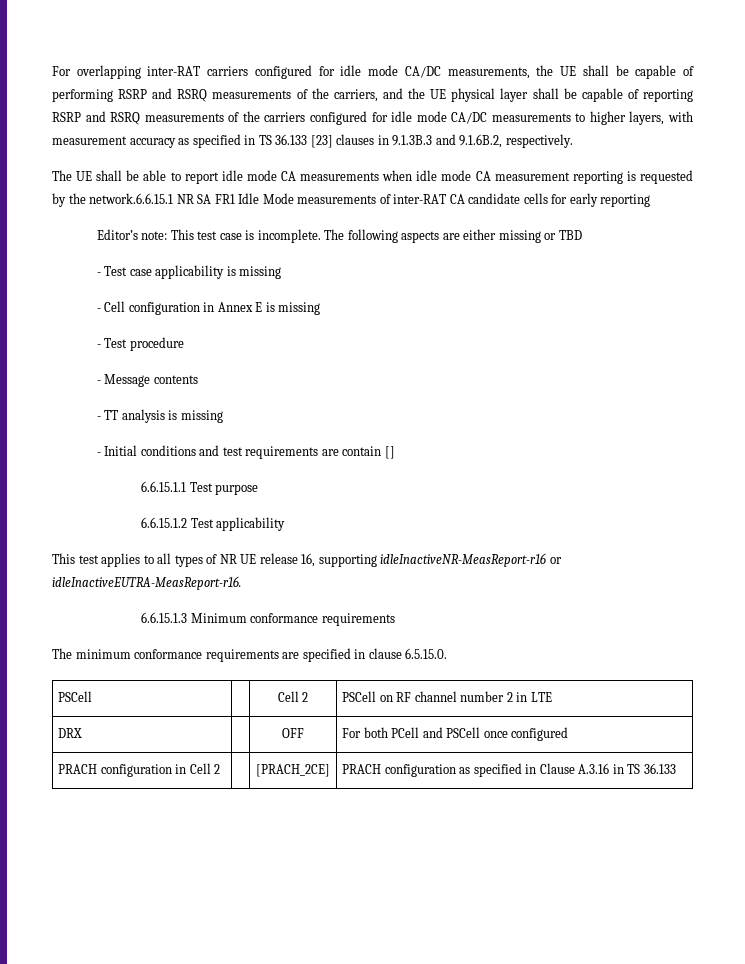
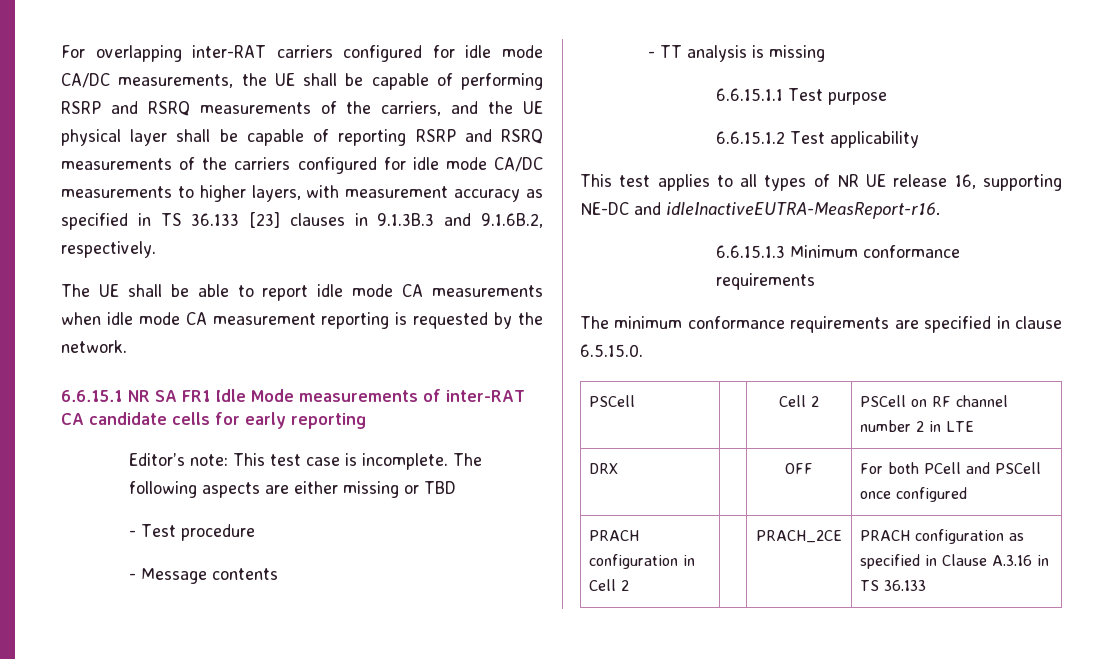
- The UE shall be able to report idle mode CA measurements when idle mode CA measurement reporting is requested by the network.6.6.15.1 NR SA FR1 Idle Mode measurements of inter-RAT CA candidate cells for early reporting
+ The UE shall be able to report idle mode CA measurements when idle mode CA measurement reporting is requested by the network.
+ 6.6.15.1 NR SA FR1 Idle Mode measurements of inter-RAT CA candidate cells for early reporting
- - Test case applicability is missing
- - Cell configuration in Annex E is missing
- - Initial conditions and test requirements are contain []
- This test applies to all types of NR UE release 16, supporting idleInactiveNR-MeasReport-r16 or idleInactiveEUTRA-MeasReport-r16.
+ This test applies to all types of NR UE release 16, supporting NE-DC and idleInactiveEUTRA-MeasReport-r16.
- PRACH configuration in Cell 2 | | [PRACH_2CE] | PRACH configuration as specified in Clause A.3.16 in TS 36.133
+ PRACH configuration in Cell 2 | | PRACH_2CE | PRACH configuration as specified in Clause A.3.16 in TS 36.133

